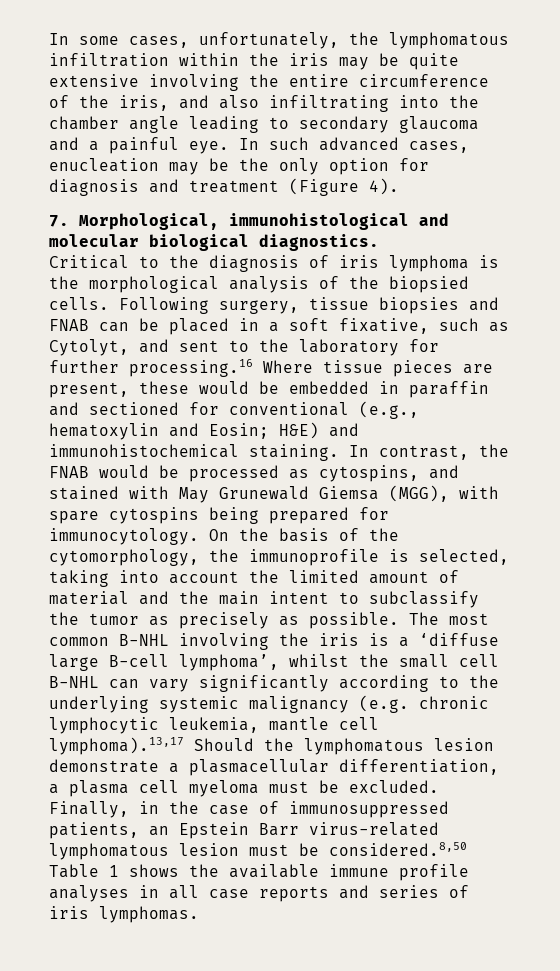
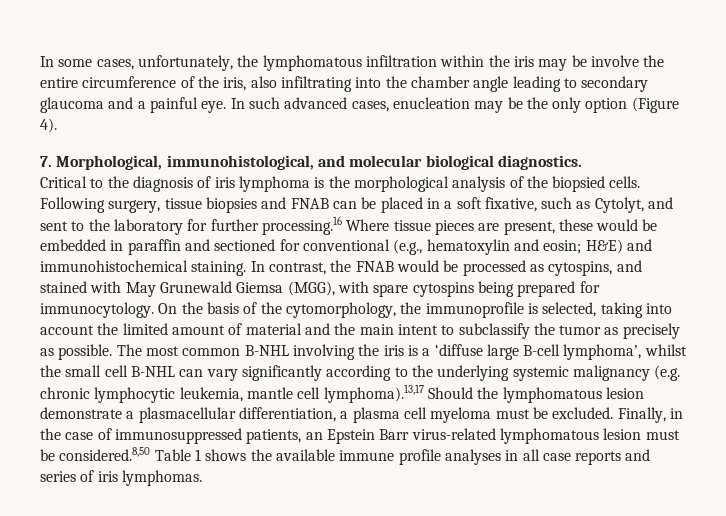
- In some cases, unfortunately, the lymphomatous infiltration within the iris may be quite extensive involving the entire circumference of the iris, and also infiltrating into the chamber angle leading to secondary glaucoma and a painful eye.
+ In some cases, unfortunately, the lymphomatous infiltration within the iris may be involve the entire circumference of the iris, also infiltrating into the chamber angle leading to secondary glaucoma and a painful eye.
- In such advanced cases, enucleation may be the only option for diagnosis and treatment (Figure 4).
+ In such advanced cases, enucleation may be the only option (Figure 4).
- 7. Morphological, immunohistological and molecular biological diagnostics.
+ 7. Morphological, immunohistological, and molecular biological diagnostics.
- Following surgery, tissue biopsies and FNAB can be placed in a soft fixative, such as Cytolyt, and sent to the laboratory for further processing.16 Where tissue pieces are present, these would be embedded in paraffin and sectioned for conventional (e.g., hematoxylin and Eosin; H&E) and immunohistochemical staining.
+ Following surgery, tissue biopsies and FNAB can be placed in a soft fixative, such as Cytolyt, and sent to the laboratory for further processing.16 Where tissue pieces are present, these would be embedded in paraffin and sectioned for conventional (e.g., hematoxylin and eosin; H&E) and immunohistochemical staining.

